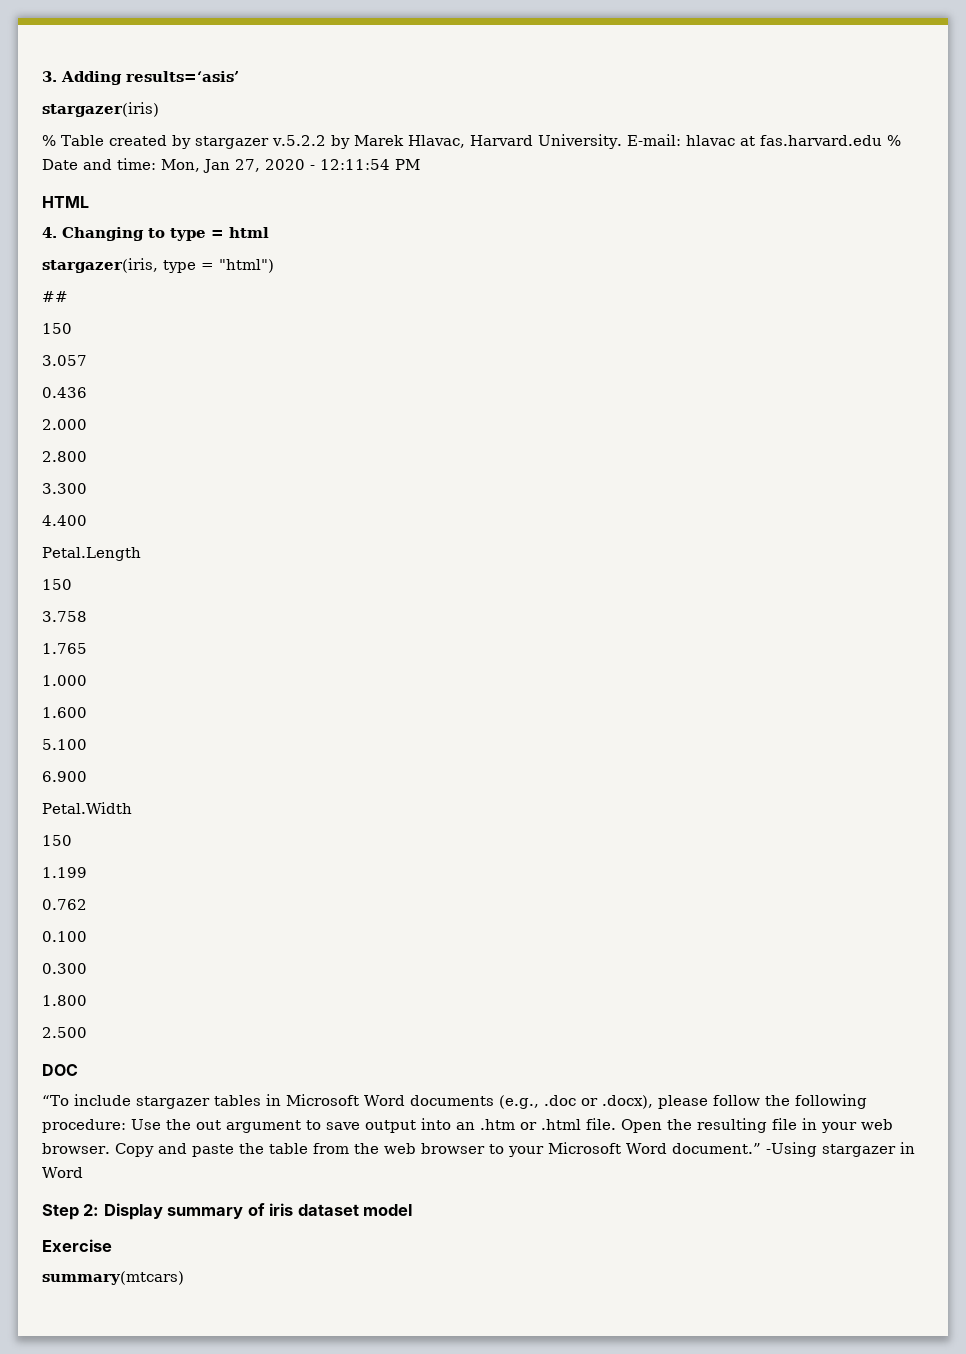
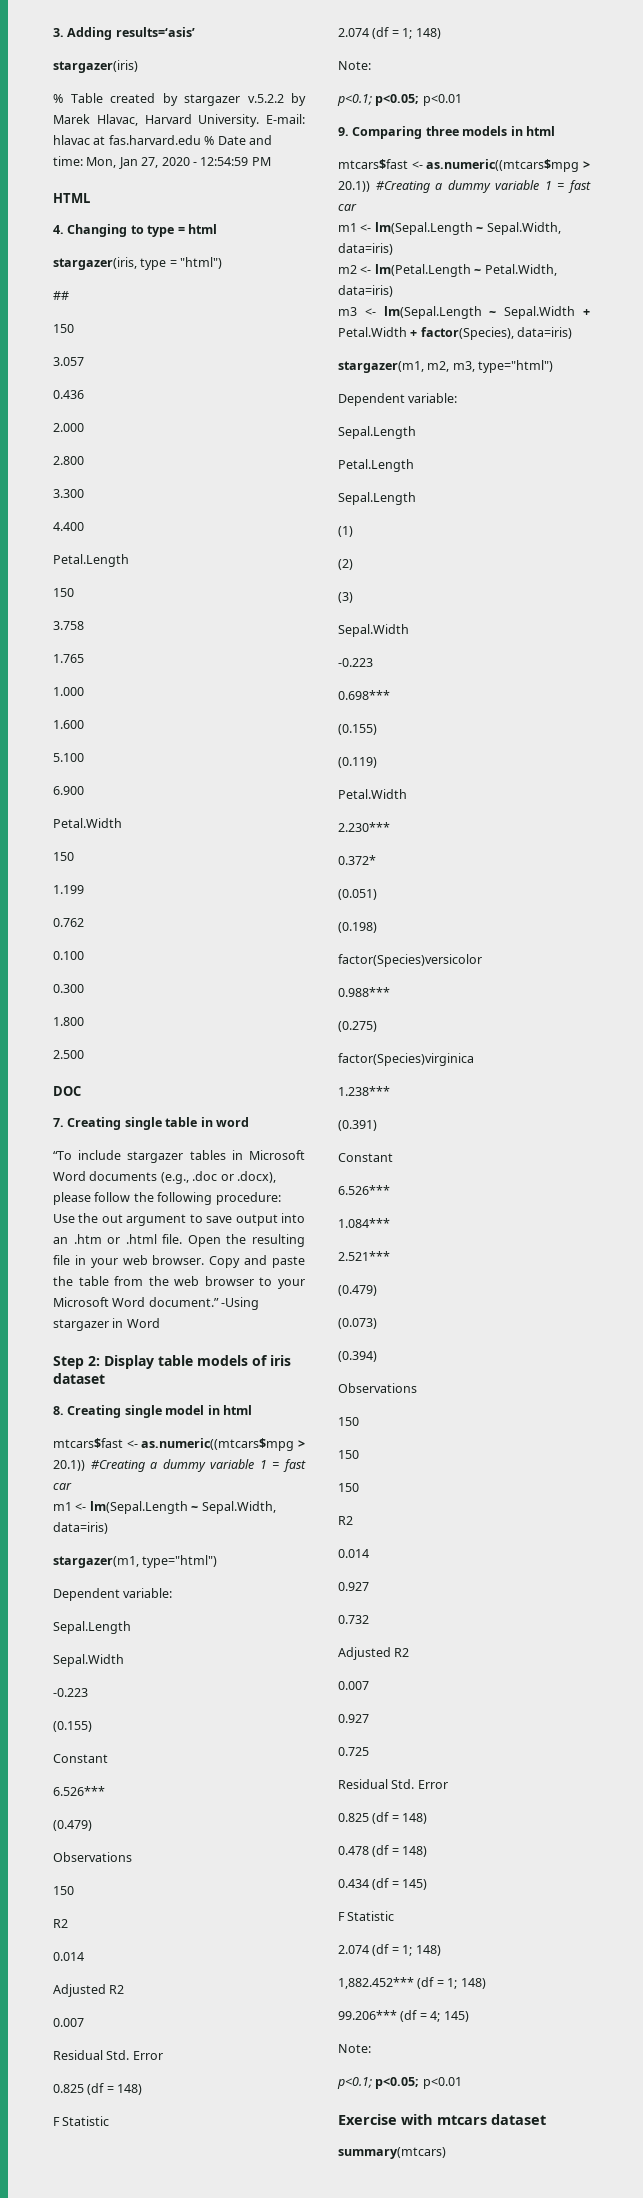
- E-mail: hlavac at fas.harvard.edu % Date and time: Mon, Jan 27, 2020 - 12:11:54 PM
+ E-mail: hlavac at fas.harvard.edu % Date and time: Mon, Jan 27, 2020 - 12:54:59 PM
+ 7. Creating single table in word
- Step 2: Display summary of iris dataset model
- Exercise
+ Step 2: Display table models of iris dataset
+ 8. Creating single model in html
+ mtcars$fast <- as.numeric((mtcars$mpg > 20.1)) #Creating a dummy variable 1 = fast car
+ m1 <- lm(Sepal.Length ~ Sepal.Width, data=iris)
+ stargazer(m1, type="html")
+ Dependent variable:
+ Sepal.Length
+ Sepal.Width
+ -0.223
+ (0.155)
+ Constant
+ 6.526***
+ (0.479)
+ Observations
+ 150
+ R2
+ 0.014
+ Adjusted R2
+ 0.007
+ Residual Std. Error
+ 0.825 (df = 148)
+ F Statistic
+ 2.074 (df = 1; 148)
+ Note:
+ p<0.1; p<0.05; p<0.01
+ 9. Comparing three models in html
+ mtcars$fast <- as.numeric((mtcars$mpg > 20.1)) #Creating a dummy variable 1 = fast car
+ m1 <- lm(Sepal.Length ~ Sepal.Width, data=iris)
+ m2 <- lm(Petal.Length ~ Petal.Width, data=iris)
+ m3 <- lm(Sepal.Length ~ Sepal.Width + Petal.Width + factor(Species), data=iris)
+ stargazer(m1, m2, m3, type="html")
+ Dependent variable:
+ Sepal.Length
+ Petal.Length
+ Sepal.Length
+ (1)
+ (2)
+ (3)
+ Sepal.Width
+ -0.223
+ 0.698***
+ (0.155)
+ (0.119)
+ Petal.Width
+ 2.230***
+ 0.372*
+ (0.051)
+ (0.198)
+ factor(Species)versicolor
+ 0.988***
+ (0.275)
+ factor(Species)virginica
+ 1.238***
+ (0.391)
+ Constant
+ 6.526***
+ 1.084***
+ 2.521***
+ (0.479)
+ (0.073)
+ (0.394)
+ Observations
+ 150
+ 150
+ 150
+ R2
+ 0.014
+ 0.927
+ 0.732
+ Adjusted R2
+ 0.007
+ 0.927
+ 0.725
+ Residual Std. Error
+ 0.825 (df = 148)
+ 0.478 (df = 148)
+ 0.434 (df = 145)
+ F Statistic
+ 2.074 (df = 1; 148)
+ 1,882.452*** (df = 1; 148)
+ 99.206*** (df = 4; 145)
+ Note:
+ p<0.1; p<0.05; p<0.01
+ Exercise with mtcars dataset

